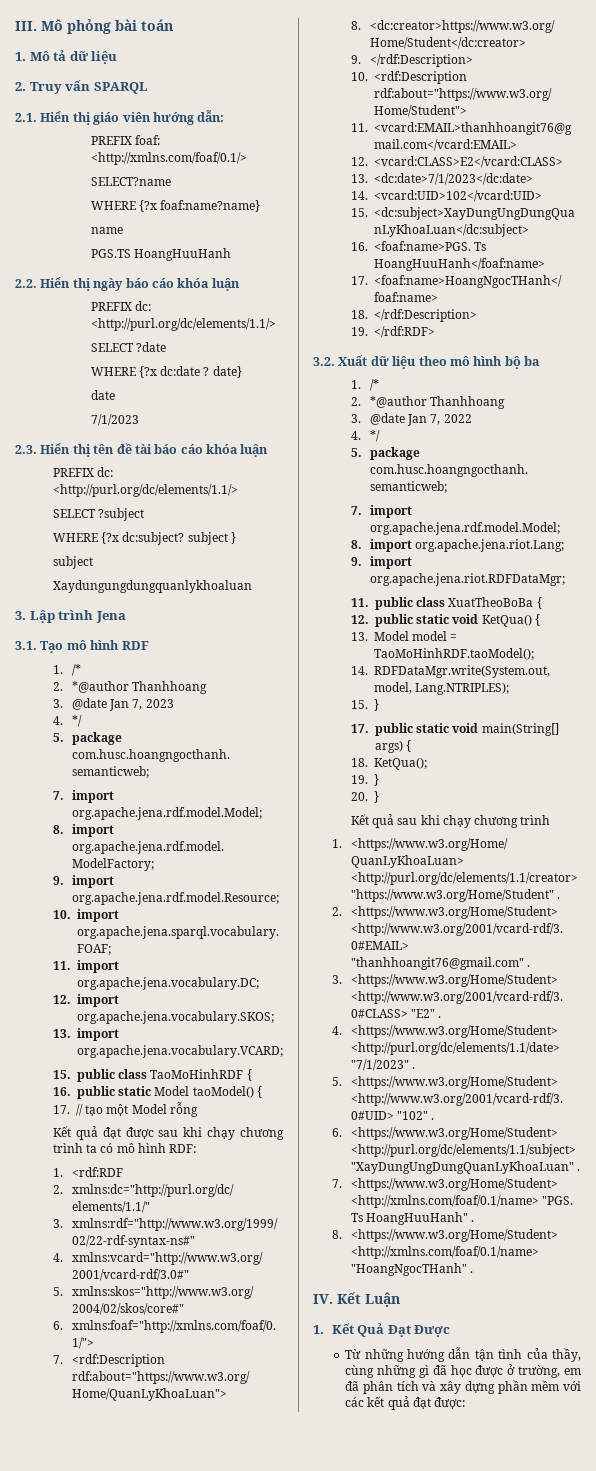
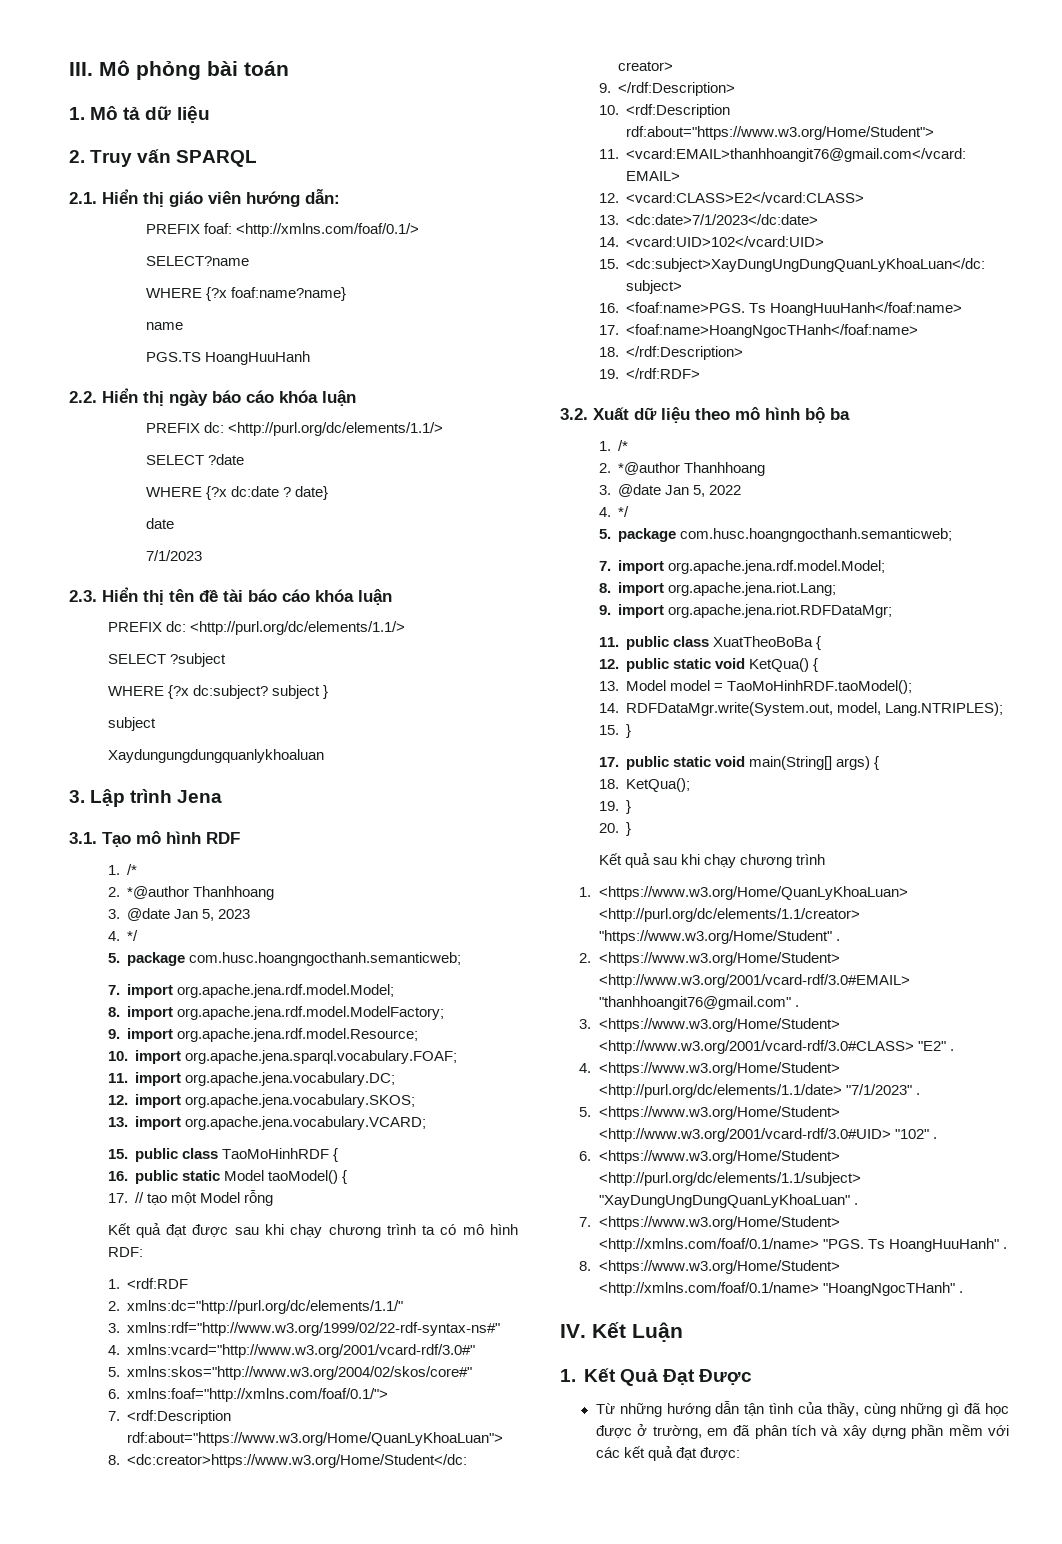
- 3. @date Jan 7, 2023
+ 3. @date Jan 5, 2023
- 3. @date Jan 7, 2022
+ 3. @date Jan 5, 2022

